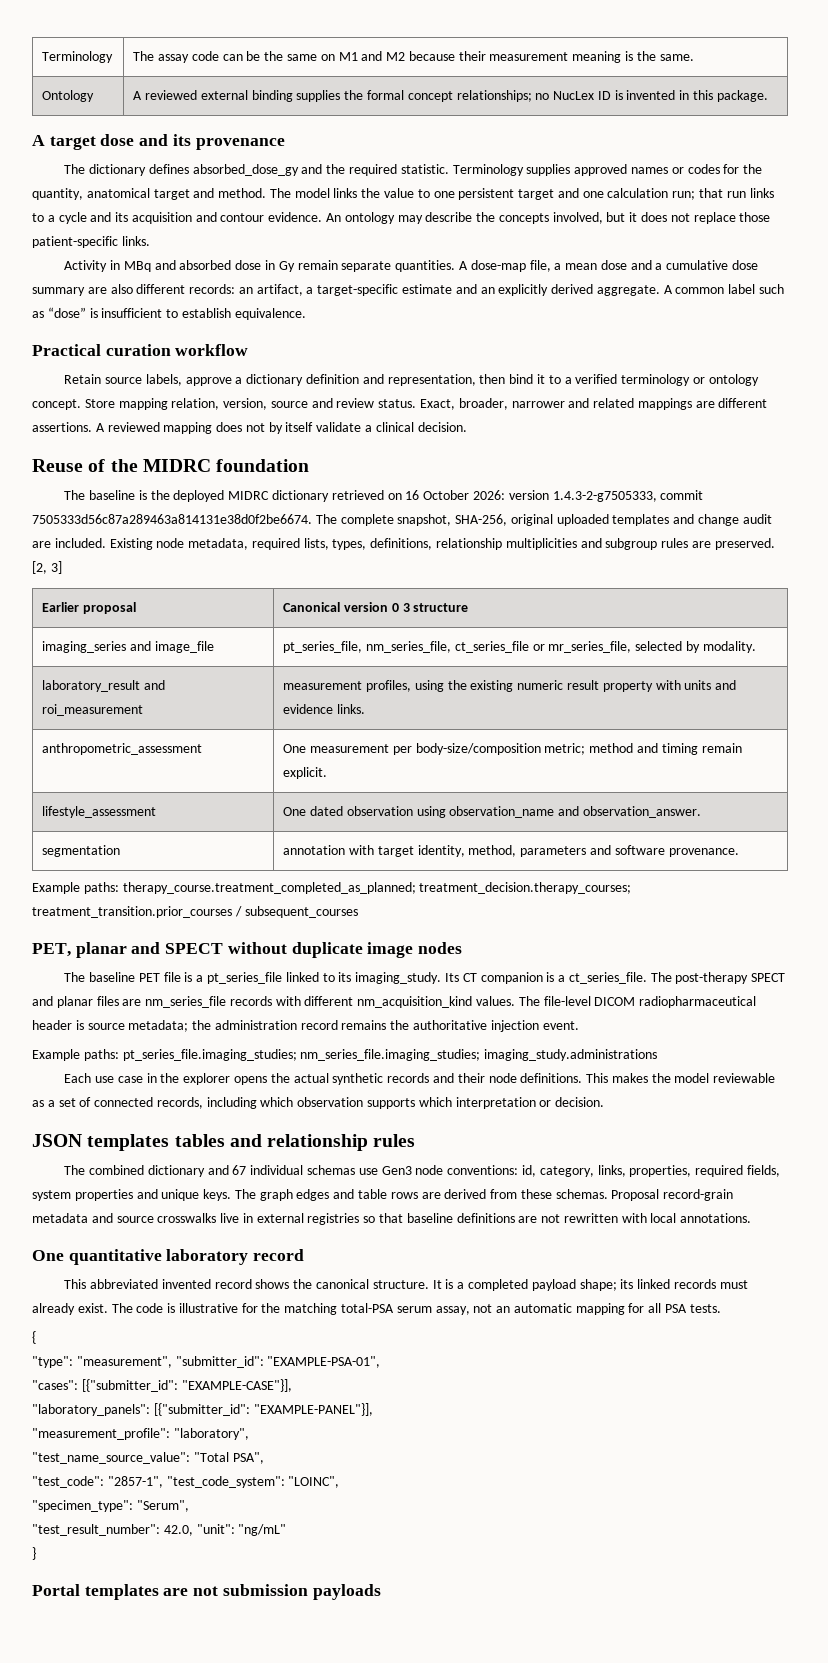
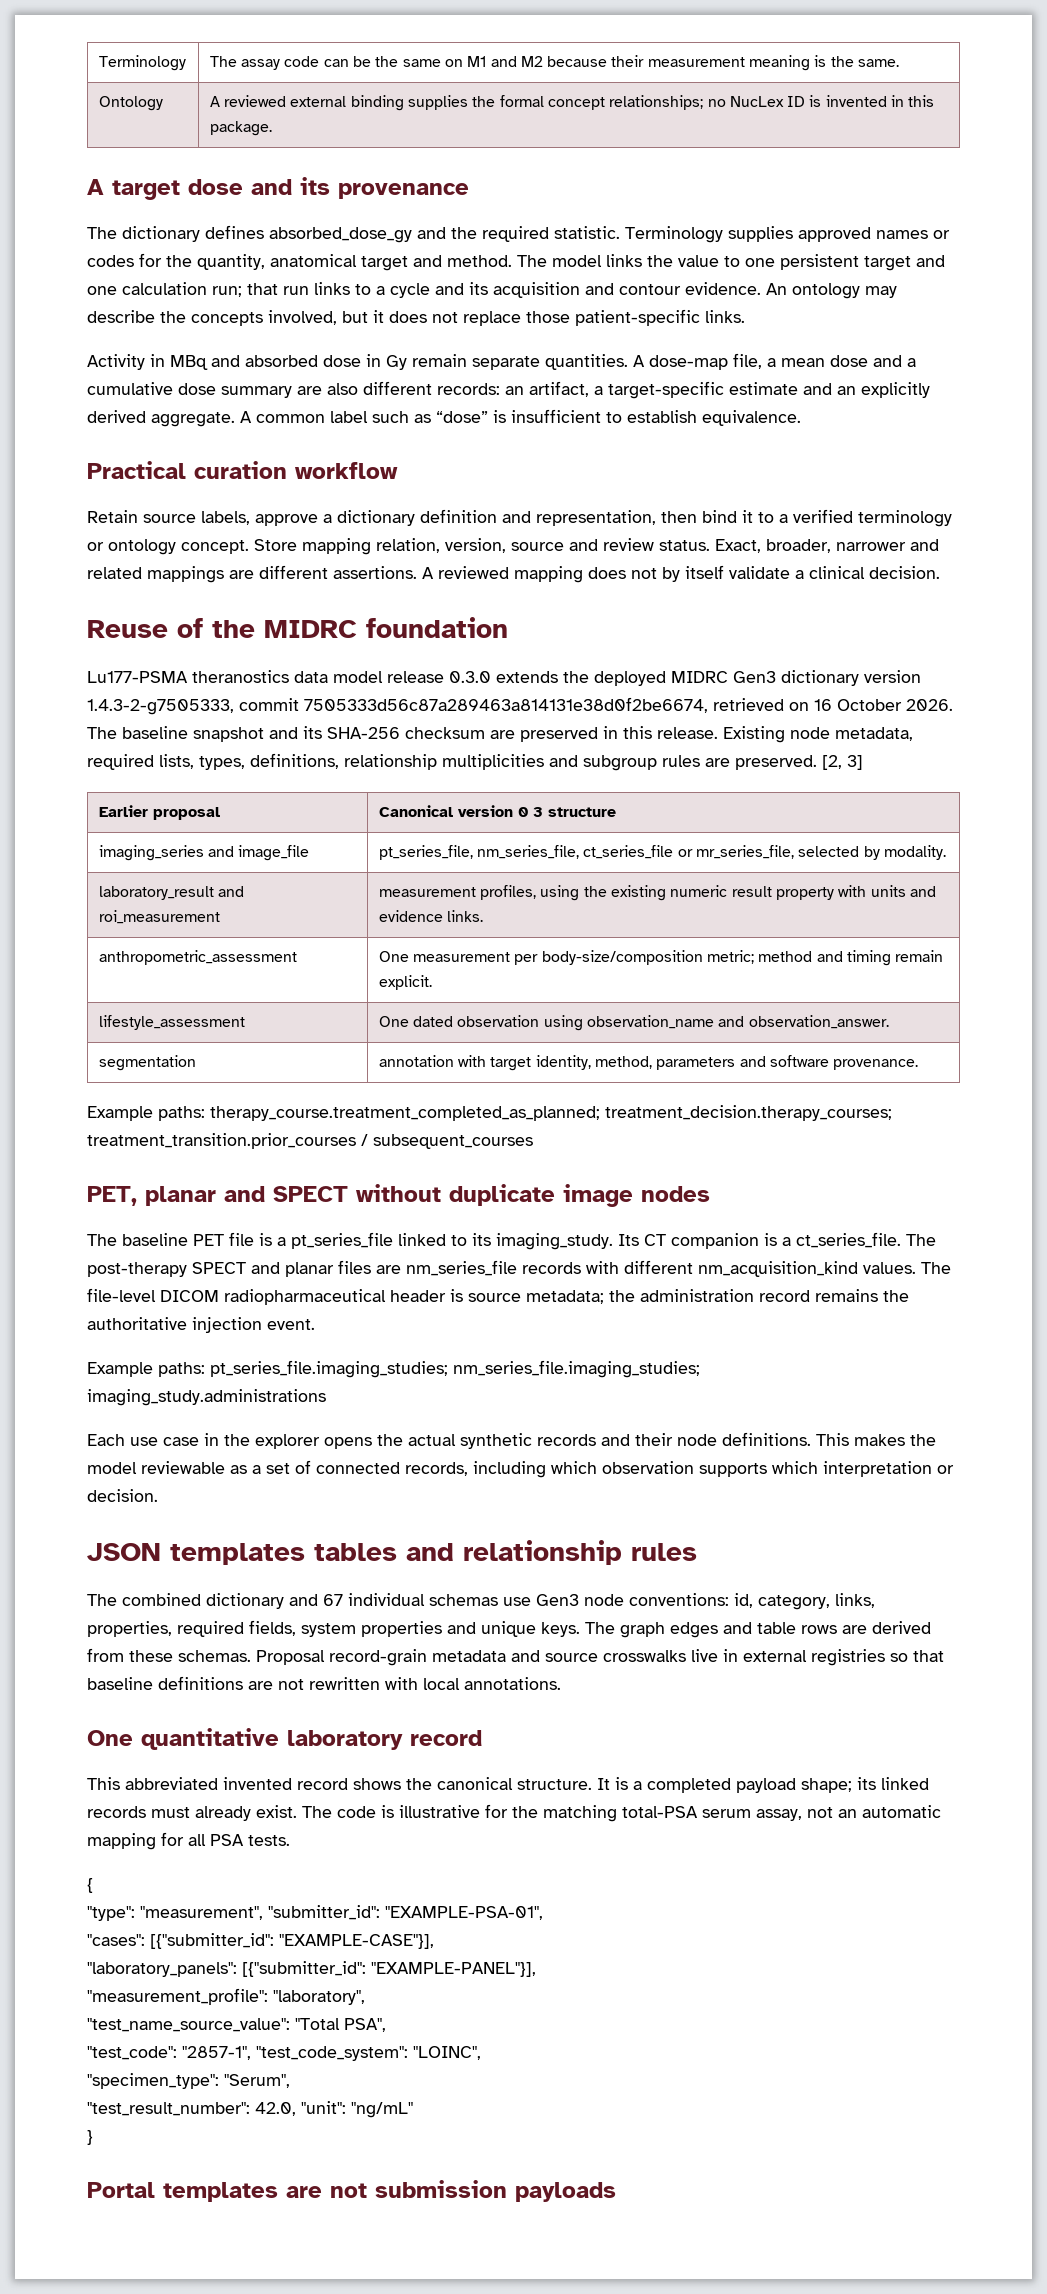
- The baseline is the deployed MIDRC dictionary retrieved on 16 October 2026: version 1.4.3-2-g7505333, commit 7505333d56c87a289463a814131e38d0f2be6674. The complete snapshot, SHA-256, original uploaded templates and change audit are included.
+ Lu177-PSMA theranostics data model release 0.3.0 extends the deployed MIDRC Gen3 dictionary version 1.4.3-2-g7505333, commit 7505333d56c87a289463a814131e38d0f2be6674, retrieved on 16 October 2026. The baseline snapshot and its SHA-256 checksum are preserved in this release.
- Example paths: pt_series_file.imaging_studies; nm_series_file.imaging_studies; imaging_study.administrations
+ Example paths: pt_series_file.imaging_studies; nm_series_file.imaging_studies;
+ imaging_study.administrations

